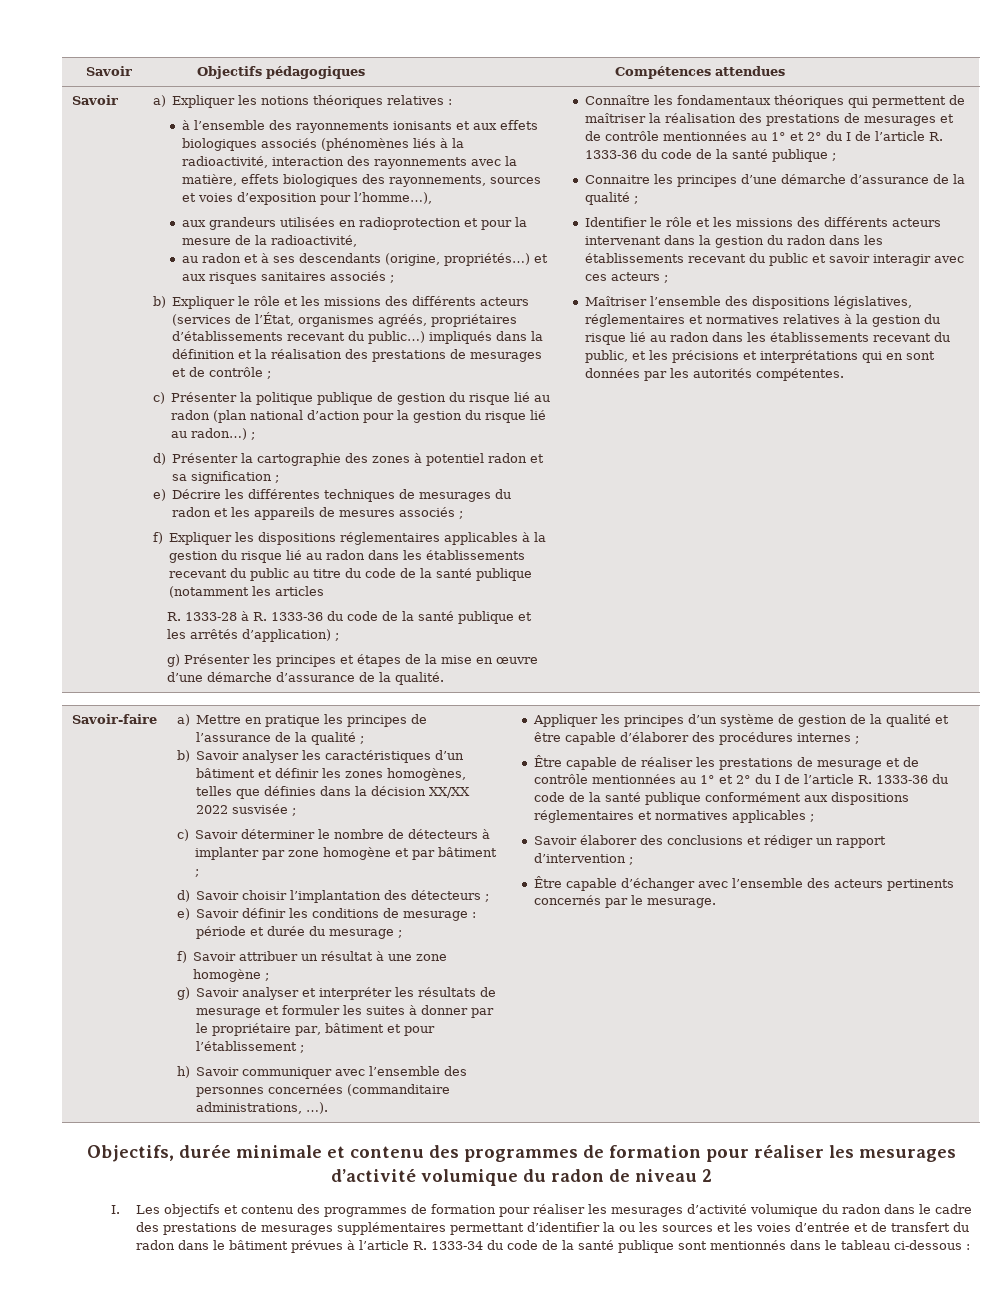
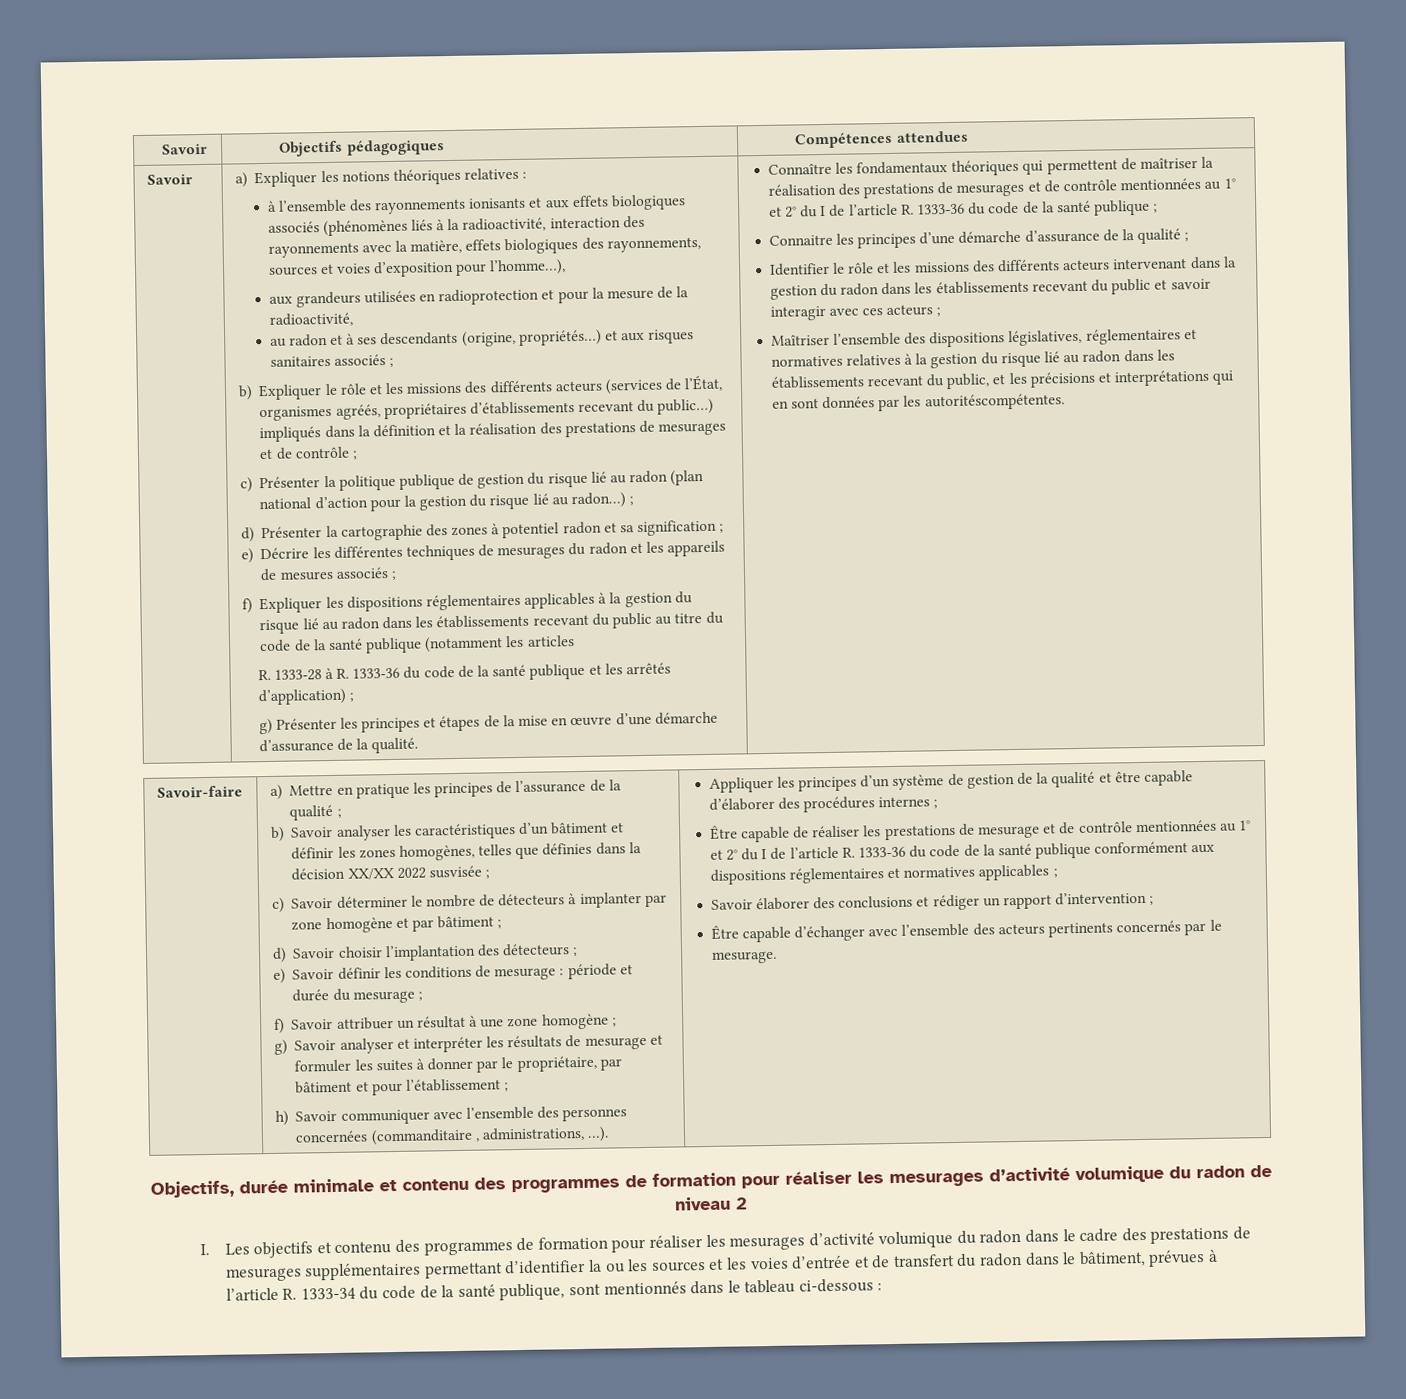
- Maîtriser l’ensemble des dispositions législatives, réglementaires et normatives relatives à la gestion du risque lié au radon dans les établissements recevant du public, et les précisions et interprétations qui en sont données par les autorités compétentes.
+ Maîtriser l’ensemble des dispositions législatives, réglementaires et normatives relatives à la gestion du risque lié au radon dans les établissements recevant du public, et les précisions et interprétations qui en sont données par les autoritéscompétentes.
- g) Savoir analyser et interpréter les résultats de mesurage et formuler les suites à donner par le propriétaire par, bâtiment et pour l’établissement ;
+ g) Savoir analyser et interpréter les résultats de mesurage et formuler les suites à donner par le propriétaire, par bâtiment et pour l’établissement ;
- h) Savoir communiquer avec l’ensemble des personnes concernées (commanditaire administrations, …).
+ h) Savoir communiquer avec l’ensemble des personnes concernées (commanditaire , administrations, …).
- I. Les objectifs et contenu des programmes de formation pour réaliser les mesurages d’activité volumique du radon dans le cadre des prestations de mesurages supplémentaires permettant d’identifier la ou les sources et les voies d’entrée et de transfert du radon dans le bâtiment prévues à l’article R. 1333-34 du code de la santé publique sont mentionnés dans le tableau ci-dessous :
+ I. Les objectifs et contenu des programmes de formation pour réaliser les mesurages d’activité volumique du radon dans le cadre des prestations de mesurages supplémentaires permettant d’identifier la ou les sources et les voies d’entrée et de transfert du radon dans le bâtiment, prévues à l’article R. 1333-34 du code de la santé publique, sont mentionnés dans le tableau ci-dessous :

